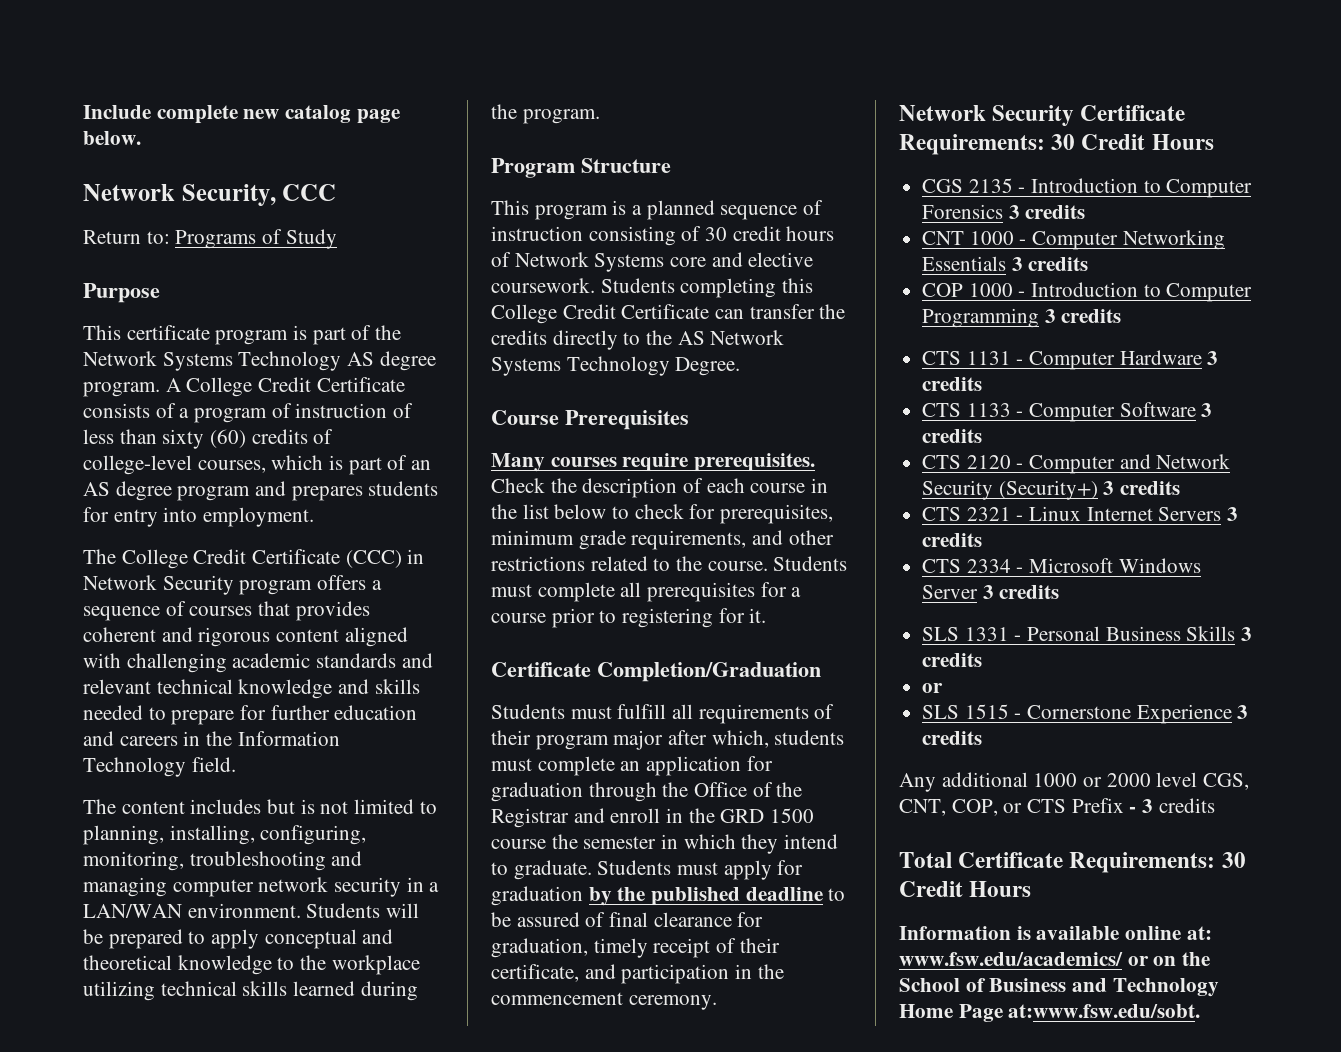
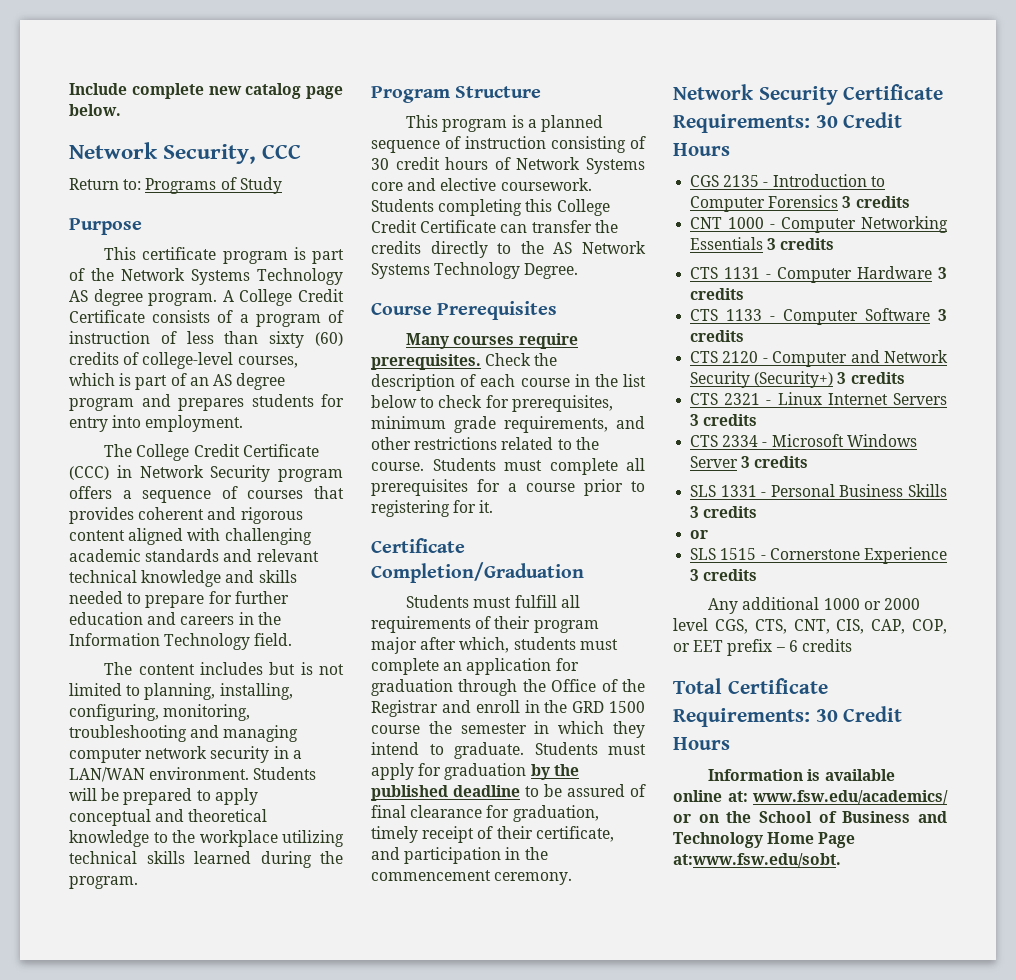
- COP 1000 - Introduction to Computer Programming 3 credits
- Any additional 1000 or 2000 level CGS, CNT, COP, or CTS Prefix - 3 credits
+ Any additional 1000 or 2000 level CGS, CTS, CNT, CIS, CAP, COP, or EET prefix – 6 credits

